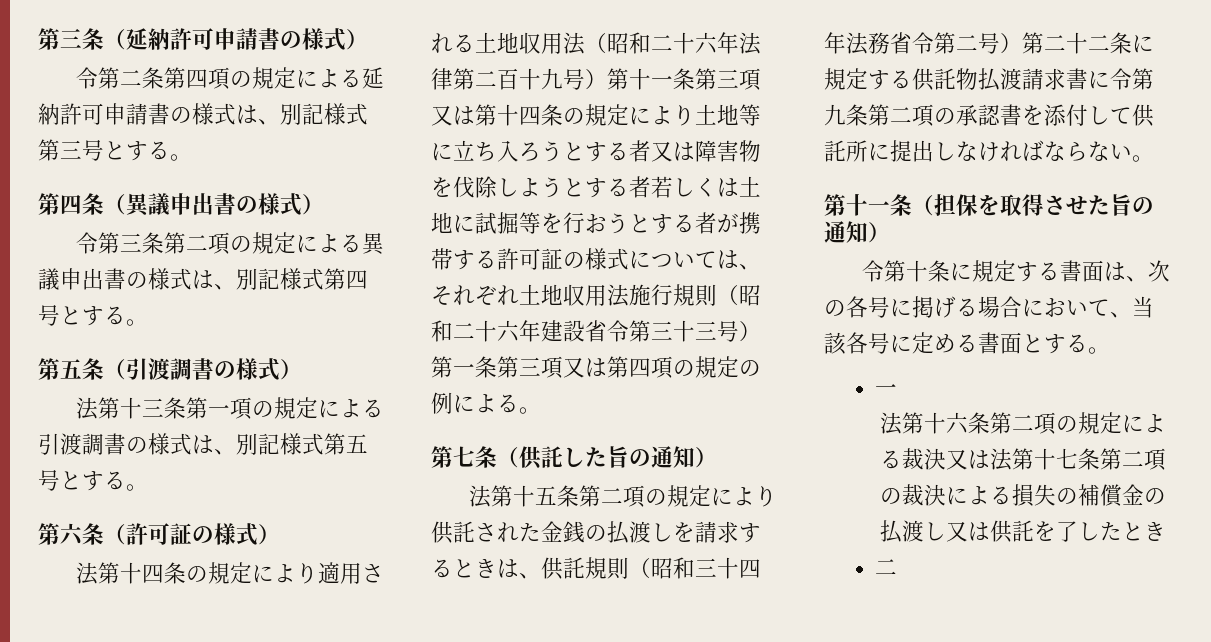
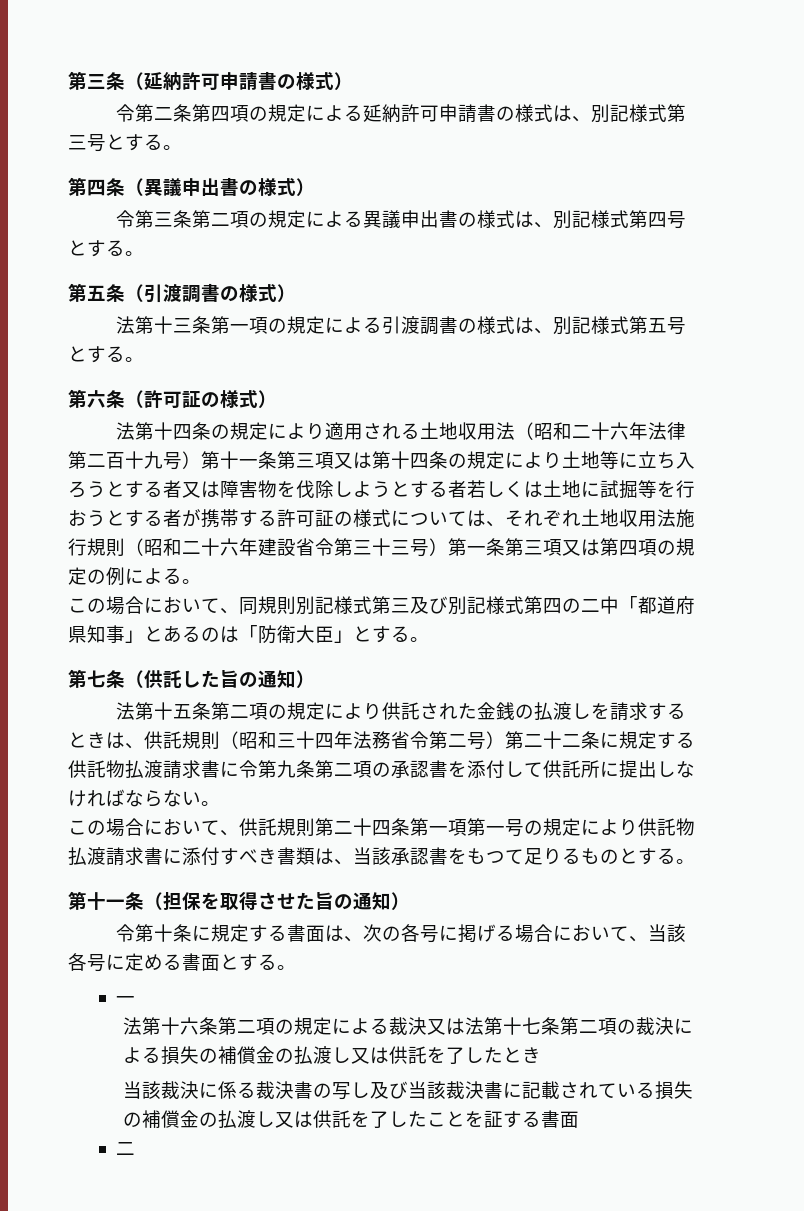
+ この場合において、同規則別記様式第三及び別記様式第四の二中「都道府県知事」とあるのは「防衛大臣」とする。
+ この場合において、供託規則第二十四条第一項第一号の規定により供託物払渡請求書に添付すべき書類は、当該承認書をもつて足りるものとする。
+ 当該裁決に係る裁決書の写し及び当該裁決書に記載されている損失の補償金の払渡し又は供託を了したことを証する書面

